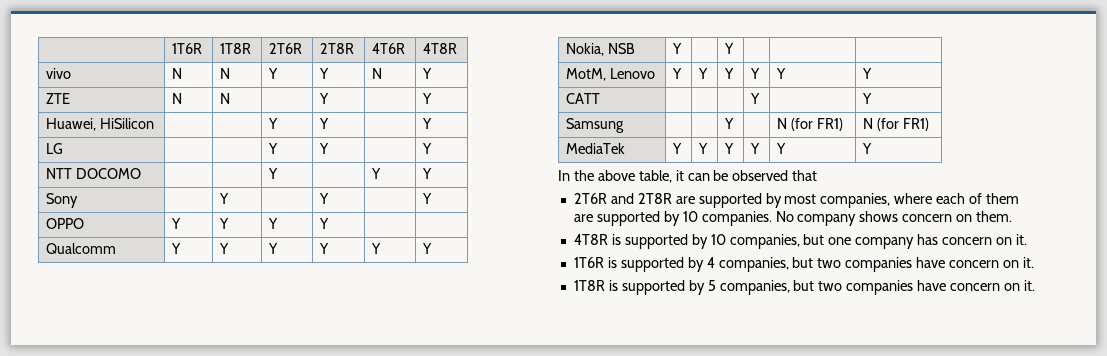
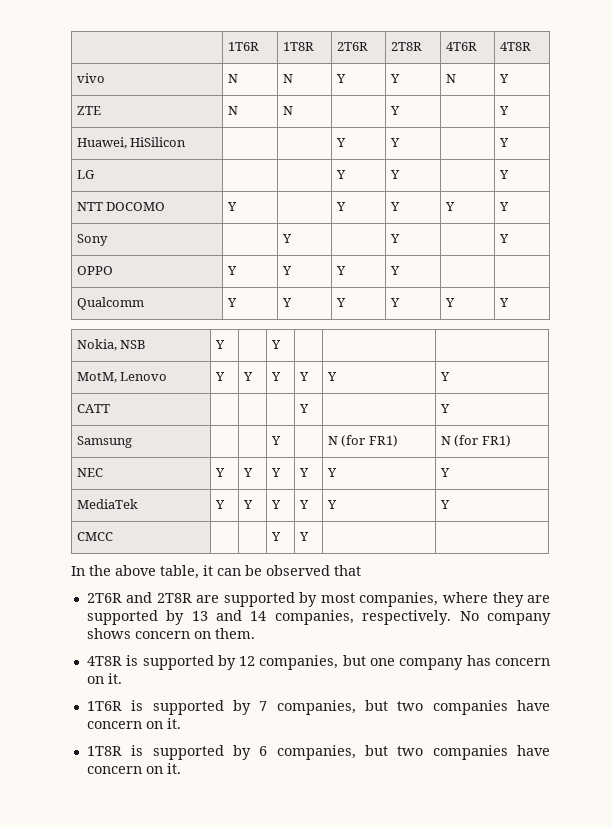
- NTT DOCOMO | | | Y | | Y | Y
+ NTT DOCOMO | Y | | Y | Y | Y | Y
+ NEC | Y | Y | Y | Y | Y | Y
+ CMCC | | | Y | Y | |
- 2T6R and 2T8R are supported by most companies, where each of them are supported by 10 companies.
+ 2T6R and 2T8R are supported by most companies, where they are supported by 13 and 14 companies, respectively.
- 4T8R is supported by 10 companies, but one company has concern on it.
+ 4T8R is supported by 12 companies, but one company has concern on it.
- 1T6R is supported by 4 companies, but two companies have concern on it.
+ 1T6R is supported by 7 companies, but two companies have concern on it.
- 1T8R is supported by 5 companies, but two companies have concern on it.
+ 1T8R is supported by 6 companies, but two companies have concern on it.

